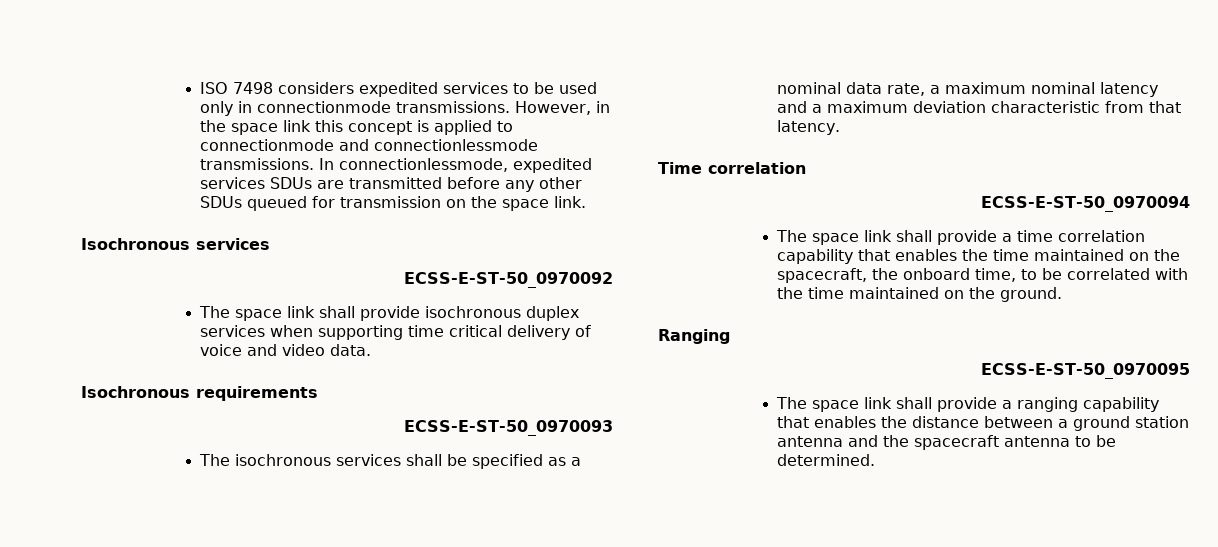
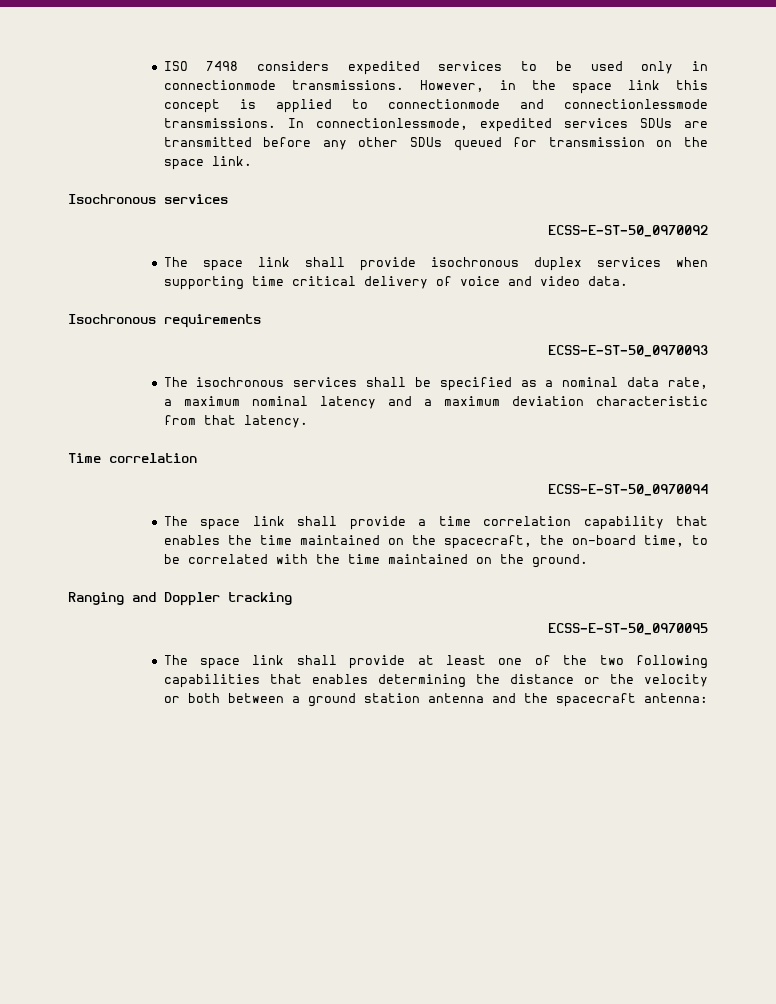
- The space link shall provide a time correlation capability that enables the time maintained on the spacecraft, the onboard time, to be correlated with the time maintained on the ground.
+ The space link shall provide a time correlation capability that enables the time maintained on the spacecraft, the on-board time, to be correlated with the time maintained on the ground.
- Ranging
+ Ranging and Doppler tracking
- The space link shall provide a ranging capability that enables the distance between a ground station antenna and the spacecraft antenna to be determined.
+ The space link shall provide at least one of the two following capabilities that enables determining the distance or the velocity or both between a ground station antenna and the spacecraft antenna:

